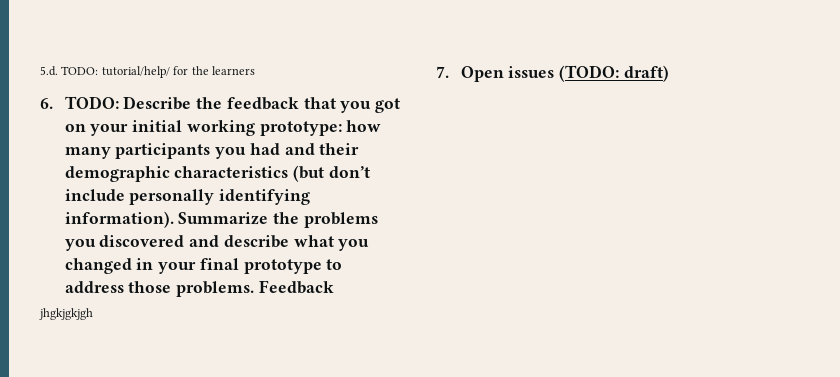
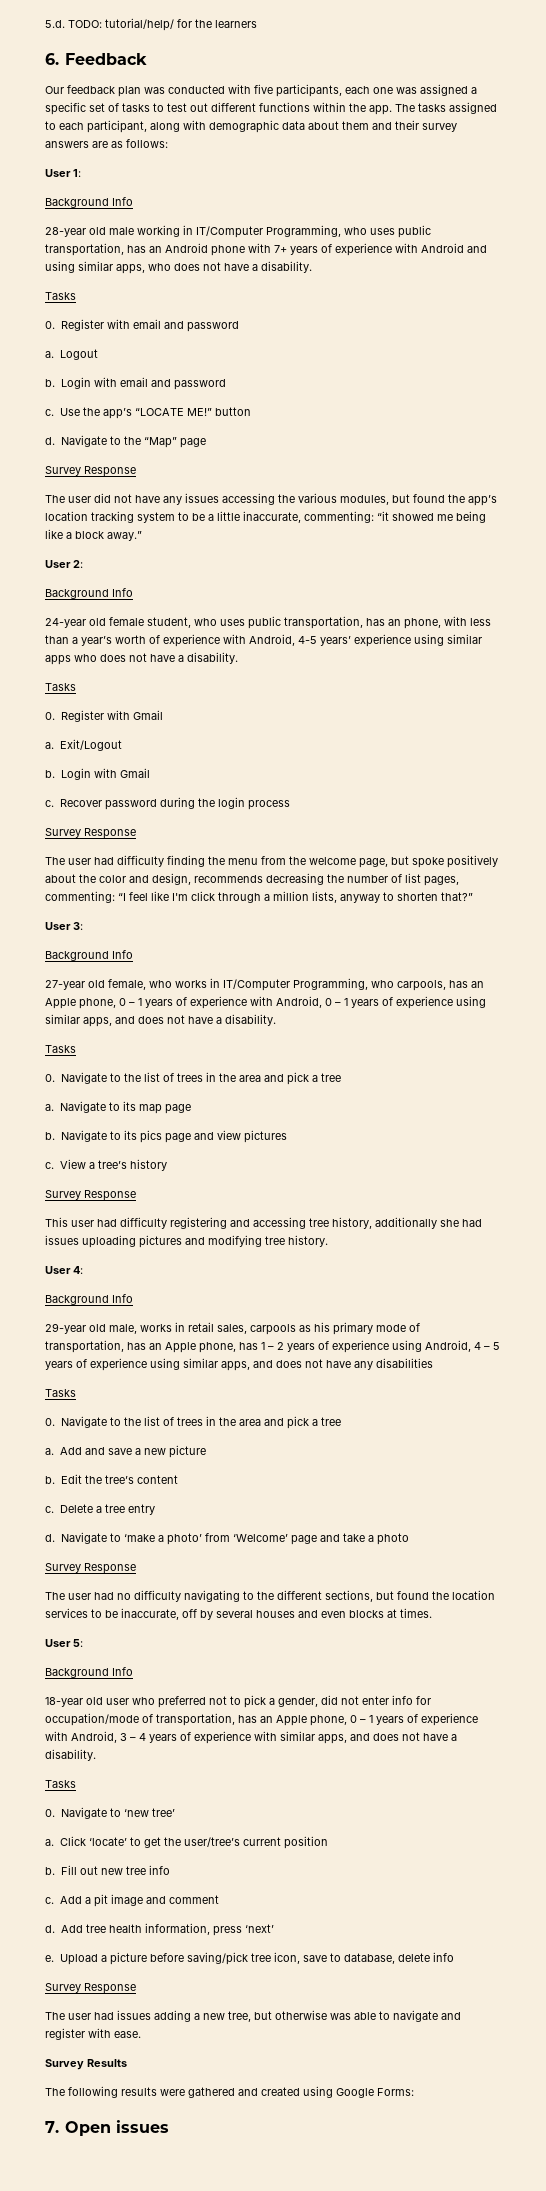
- 6. TODO: Describe the feedback that you got on your initial working prototype: how many participants you had and their demographic characteristics (but don’t include personally identifying information). Summarize the problems you discovered and describe what you changed in your final prototype to address those problems. Feedback
- jhgkjgkjgh
+ 6. Feedback
+ Our feedback plan was conducted with five participants, each one was assigned a specific set of tasks to test out different functions within the app. The tasks assigned to each participant, along with demographic data about them and their survey answers are as follows:
+ User 1:
+ Background Info
+ 28-year old male working in IT/Computer Programming, who uses public transportation, has an Android phone with 7+ years of experience with Android and using similar apps, who does not have a disability.
+ Tasks
+ 0. Register with email and password
+ a. Logout
+ b. Login with email and password
+ c. Use the app’s “LOCATE ME!” button
+ d. Navigate to the “Map” page
+ Survey Response
+ The user did not have any issues accessing the various modules, but found the app’s location tracking system to be a little inaccurate, commenting: “it showed me being like a block away.”
+ User 2:
+ Background Info
+ 24-year old female student, who uses public transportation, has an phone, with less than a year’s worth of experience with Android, 4-5 years’ experience using similar apps who does not have a disability.
+ Tasks
+ 0. Register with Gmail
+ a. Exit/Logout
+ b. Login with Gmail
+ c. Recover password during the login process
+ Survey Response
+ The user had difficulty finding the menu from the welcome page, but spoke positively about the color and design, recommends decreasing the number of list pages, commenting: “I feel like I'm click through a million lists, anyway to shorten that?”
+ User 3:
+ Background Info
+ 27-year old female, who works in IT/Computer Programming, who carpools, has an Apple phone, 0 – 1 years of experience with Android, 0 – 1 years of experience using similar apps, and does not have a disability.
+ Tasks
+ 0. Navigate to the list of trees in the area and pick a tree
+ a. Navigate to its map page
+ b. Navigate to its pics page and view pictures
+ c. View a tree’s history
+ Survey Response
+ This user had difficulty registering and accessing tree history, additionally she had issues uploading pictures and modifying tree history.
+ User 4:
+ Background Info
+ 29-year old male, works in retail sales, carpools as his primary mode of transportation, has an Apple phone, has 1 – 2 years of experience using Android, 4 – 5 years of experience using similar apps, and does not have any disabilities
+ Tasks
+ 0. Navigate to the list of trees in the area and pick a tree
+ a. Add and save a new picture
+ b. Edit the tree’s content
+ c. Delete a tree entry
+ d. Navigate to ‘make a photo’ from ‘Welcome’ page and take a photo
+ Survey Response
+ The user had no difficulty navigating to the different sections, but found the location services to be inaccurate, off by several houses and even blocks at times.
+ User 5:
+ Background Info
+ 18-year old user who preferred not to pick a gender, did not enter info for occupation/mode of transportation, has an Apple phone, 0 – 1 years of experience with Android, 3 – 4 years of experience with similar apps, and does not have a disability.
+ Tasks
+ 0. Navigate to ‘new tree’
+ a. Click ‘locate’ to get the user/tree’s current position
+ b. Fill out new tree info
+ c. Add a pit image and comment
+ d. Add tree health information, press ‘next’
+ e. Upload a picture before saving/pick tree icon, save to database, delete info
+ Survey Response
+ The user had issues adding a new tree, but otherwise was able to navigate and register with ease.
+ Survey Results
+ The following results were gathered and created using Google Forms:
- 7. Open issues (TODO: draft)
+ 7. Open issues

